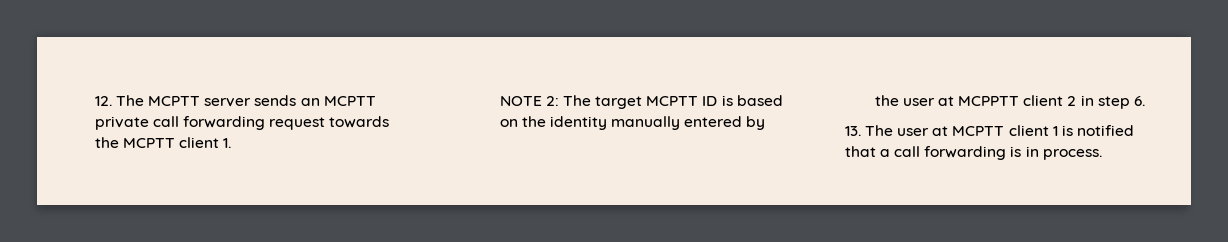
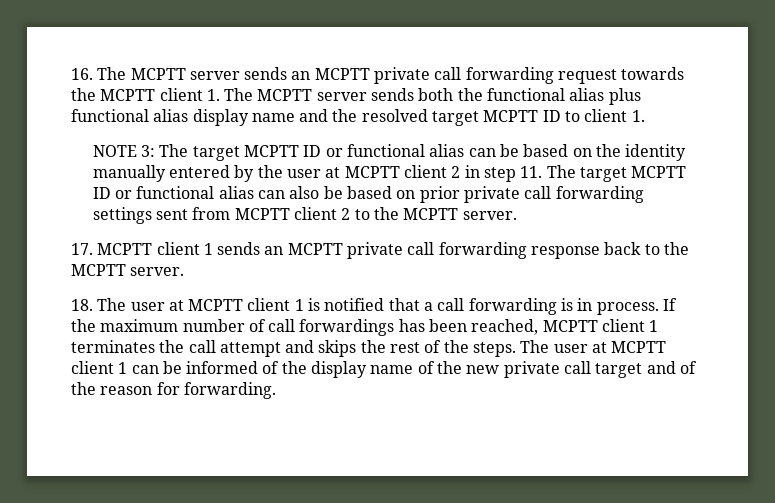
- 12. The MCPTT server sends an MCPTT private call forwarding request towards the MCPTT client 1.
+ 16. The MCPTT server sends an MCPTT private call forwarding request towards the MCPTT client 1. The MCPTT server sends both the functional alias plus functional alias display name and the resolved target MCPTT ID to client 1.
- NOTE 2: The target MCPTT ID is based on the identity manually entered by the user at MCPPTT client 2 in step 6.
- 13. The user at MCPTT client 1 is notified that a call forwarding is in process.
+ NOTE 3: The target MCPTT ID or functional alias can be based on the identity manually entered by the user at MCPTT client 2 in step 11. The target MCPTT ID or functional alias can also be based on prior private call forwarding settings sent from MCPTT client 2 to the MCPTT server.
+ 17. MCPTT client 1 sends an MCPTT private call forwarding response back to the MCPTT server.
+ 18. The user at MCPTT client 1 is notified that a call forwarding is in process.
+ If the maximum number of call forwardings has been reached, MCPTT client 1 terminates the call attempt and skips the rest of the steps. The user at MCPTT client 1 can be informed of the display name of the new private call target and of the reason for forwarding.

